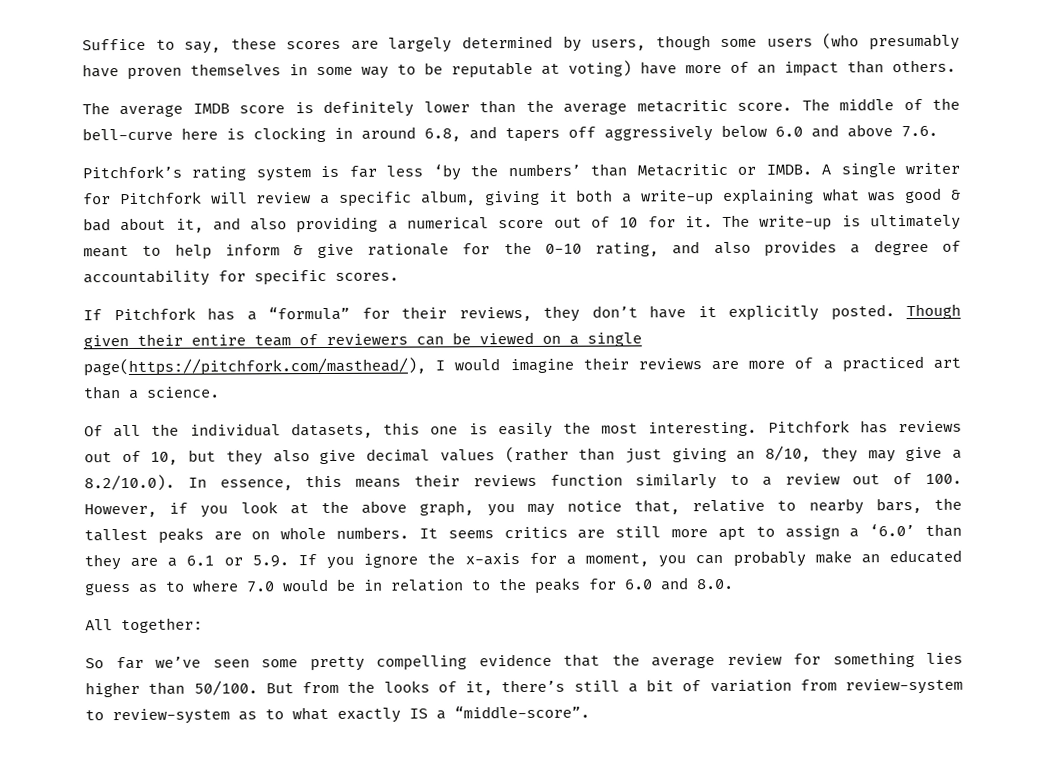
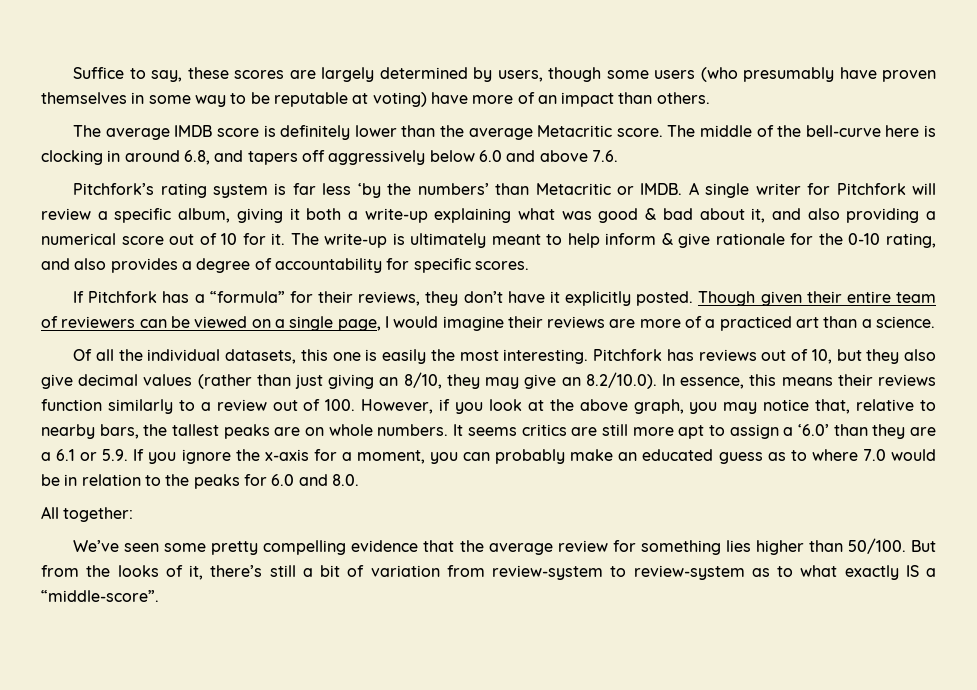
- The average IMDB score is definitely lower than the average metacritic score.
+ The average IMDB score is definitely lower than the average Metacritic score.
- Though given their entire team of reviewers can be viewed on a single page(https://pitchfork.com/masthead/), I would imagine their reviews are more of a practiced art than a science.
+ Though given their entire team of reviewers can be viewed on a single page, I would imagine their reviews are more of a practiced art than a science.
- Pitchfork has reviews out of 10, but they also give decimal values (rather than just giving an 8/10, they may give a 8.2/10.0). In essence, this means their reviews function similarly to a review out of 100. However, if you look at the above graph, you may notice that, relative to nearby bars, the tallest peaks are on whole numbers.
+ Pitchfork has reviews out of 10, but they also give decimal values (rather than just giving an 8/10, they may give an 8.2/10.0). In essence, this means their reviews function similarly to a review out of 100. However, if you look at the above graph, you may notice that, relative to nearby bars, the tallest peaks are on whole numbers.
- So far we’ve seen some pretty compelling evidence that the average review for something lies higher than 50/100.
+ We’ve seen some pretty compelling evidence that the average review for something lies higher than 50/100.

